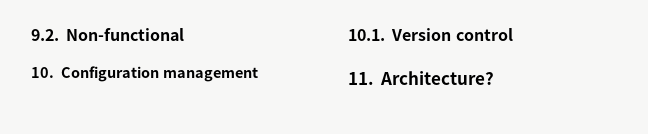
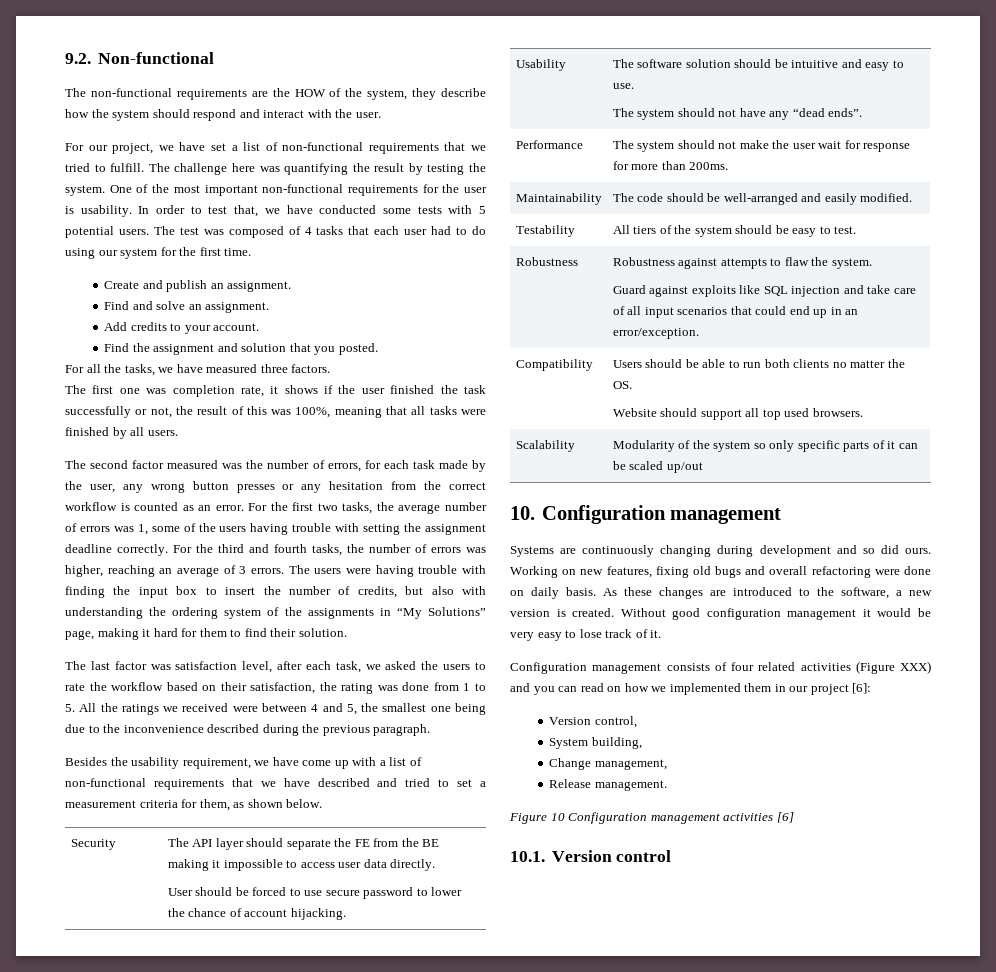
+ The non-functional requirements are the HOW of the system, they describe how the system should respond and interact with the user.
+ For our project, we have set a list of non-functional requirements that we tried to fulfill. The challenge here was quantifying the result by testing the system. One of the most important non-functional requirements for the user is usability. In order to test that, we have conducted some tests with 5 potential users. The test was composed of 4 tasks that each user had to do using our system for the first time.
+ Create and publish an assignment.
+ Find and solve an assignment.
+ Add credits to your account.
+ Find the assignment and solution that you posted.
+ For all the tasks, we have measured three factors.
+ The first one was completion rate, it shows if the user finished the task successfully or not, the result of this was 100%, meaning that all tasks were finished by all users.
+ The second factor measured was the number of errors, for each task made by the user, any wrong button presses or any hesitation from the correct workflow is counted as an error. For the first two tasks, the average number of errors was 1, some of the users having trouble with setting the assignment deadline correctly. For the third and fourth tasks, the number of errors was higher, reaching an average of 3 errors. The users were having trouble with finding the input box to insert the number of credits, but also with understanding the ordering system of the assignments in “My Solutions” page, making it hard for them to find their solution.
+ The last factor was satisfaction level, after each task, we asked the users to rate the workflow based on their satisfaction, the rating was done from 1 to 5. All the ratings we received were between 4 and 5, the smallest one being due to the inconvenience described during the previous paragraph.
+ Besides the usability requirement, we have come up with a list of non-functional requirements that we have described and tried to set a measurement criteria for them, as shown below.
+ Security | The API layer should separate the FE from the BE making it impossible to access user data directly.
+ User should be forced to use secure password to lower the chance of account hijacking.
+ Usability | The software solution should be intuitive and easy to use.
+ The system should not have any “dead ends”.
+ Performance | The system should not make the user wait for response for more than 200ms.
+ Maintainability | The code should be well-arranged and easily modified.
+ Testability | All tiers of the system should be easy to test.
+ Robustness | Robustness against attempts to flaw the system.
+ Guard against exploits like SQL injection and take care of all input scenarios that could end up in an error/exception.
+ Compatibility | Users should be able to run both clients no matter the OS.
+ Website should support all top used browsers.
+ Scalability | Modularity of the system so only specific parts of it can be scaled up/out
  10. Configuration management
+ Systems are continuously changing during development and so did ours. Working on new features, fixing old bugs and overall refactoring were done on daily basis. As these changes are introduced to the software, a new version is created. Without good configuration management it would be very easy to lose track of it.
+ Configuration management consists of four related activities (Figure XXX) and you can read on how we implemented them in our project [6]:
+ Version control,
+ System building,
+ Change management,
+ Release management.
+ Figure 10 Configuration management activities [6]
- 11. Architecture?

